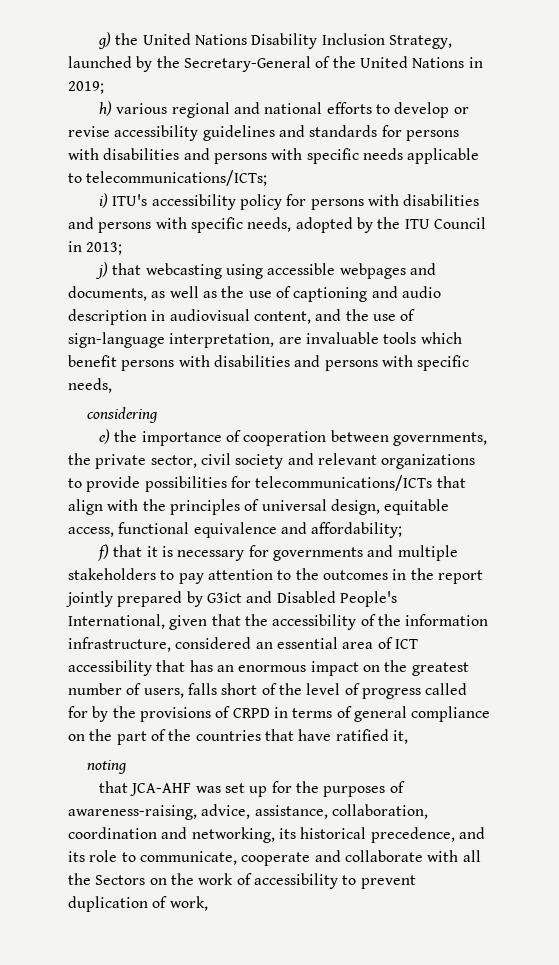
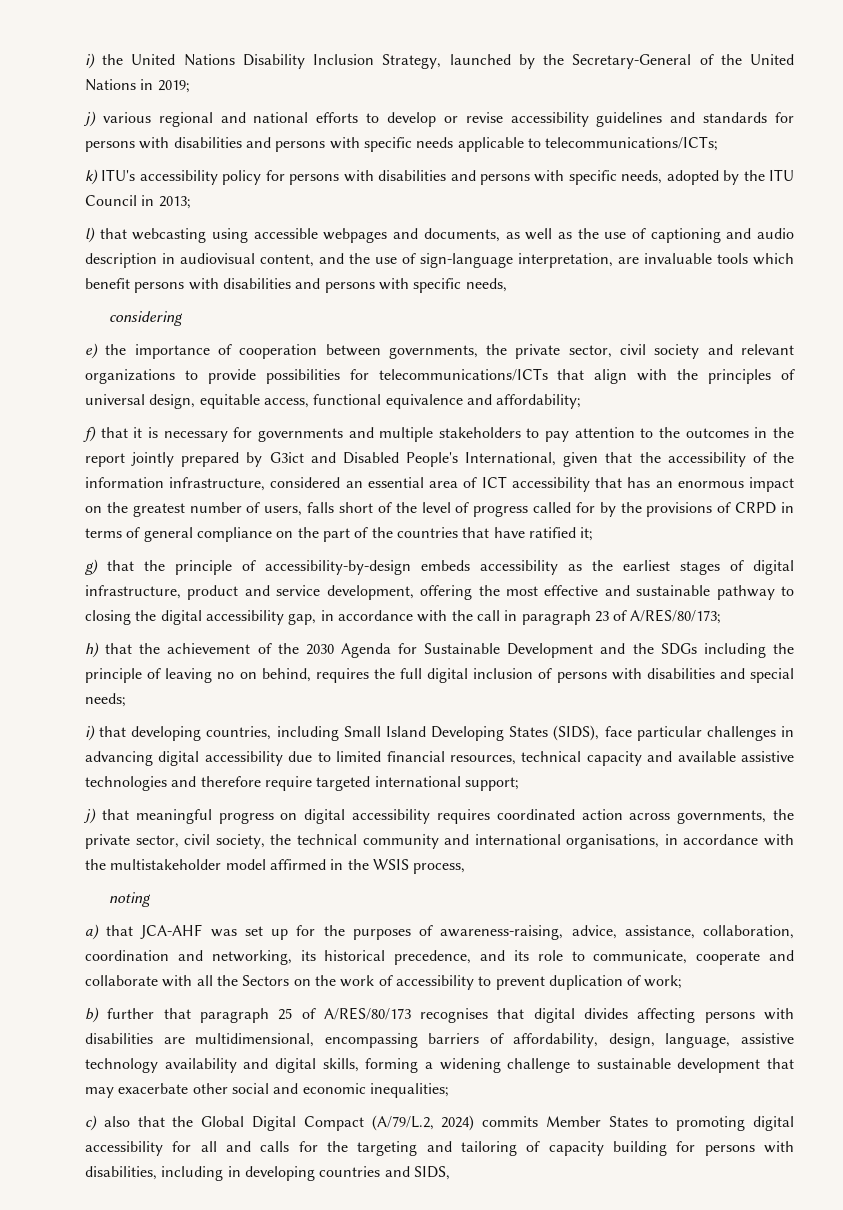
- g) the United Nations Disability Inclusion Strategy, launched by the Secretary-General of the United Nations in 2019;
+ i) the United Nations Disability Inclusion Strategy, launched by the Secretary-General of the United Nations in 2019;
- h) various regional and national efforts to develop or revise accessibility guidelines and standards for persons with disabilities and persons with specific needs applicable to telecommunications/ICTs;
+ j) various regional and national efforts to develop or revise accessibility guidelines and standards for persons with disabilities and persons with specific needs applicable to telecommunications/ICTs;
- i) ITU's accessibility policy for persons with disabilities and persons with specific needs, adopted by the ITU Council in 2013;
+ k) ITU's accessibility policy for persons with disabilities and persons with specific needs, adopted by the ITU Council in 2013;
- j) that webcasting using accessible webpages and documents, as well as the use of captioning and audio description in audiovisual content, and the use of sign-language interpretation, are invaluable tools which benefit persons with disabilities and persons with specific needs,
+ l) that webcasting using accessible webpages and documents, as well as the use of captioning and audio description in audiovisual content, and the use of sign-language interpretation, are invaluable tools which benefit persons with disabilities and persons with specific needs,
- f) that it is necessary for governments and multiple stakeholders to pay attention to the outcomes in the report jointly prepared by G3ict and Disabled People's International, given that the accessibility of the information infrastructure, considered an essential area of ICT accessibility that has an enormous impact on the greatest number of users, falls short of the level of progress called for by the provisions of CRPD in terms of general compliance on the part of the countries that have ratified it,
+ f) that it is necessary for governments and multiple stakeholders to pay attention to the outcomes in the report jointly prepared by G3ict and Disabled People's International, given that the accessibility of the information infrastructure, considered an essential area of ICT accessibility that has an enormous impact on the greatest number of users, falls short of the level of progress called for by the provisions of CRPD in terms of general compliance on the part of the countries that have ratified it;
+ g) that the principle of accessibility-by-design embeds accessibility as the earliest stages of digital infrastructure, product and service development, offering the most effective and sustainable pathway to closing the digital accessibility gap, in accordance with the call in paragraph 23 of A/RES/80/173;
+ h) that the achievement of the 2030 Agenda for Sustainable Development and the SDGs including the principle of leaving no on behind, requires the full digital inclusion of persons with disabilities and special needs;
+ i) that developing countries, including Small Island Developing States (SIDS), face particular challenges in advancing digital accessibility due to limited financial resources, technical capacity and available assistive technologies and therefore require targeted international support;
+ j) that meaningful progress on digital accessibility requires coordinated action across governments, the private sector, civil society, the technical community and international organisations, in accordance with the multistakeholder model affirmed in the WSIS process,
- that JCA-AHF was set up for the purposes of awareness-raising, advice, assistance, collaboration, coordination and networking, its historical precedence, and its role to communicate, cooperate and collaborate with all the Sectors on the work of accessibility to prevent duplication of work,
+ a) that JCA-AHF was set up for the purposes of awareness-raising, advice, assistance, collaboration, coordination and networking, its historical precedence, and its role to communicate, cooperate and collaborate with all the Sectors on the work of accessibility to prevent duplication of work;
+ b) further that paragraph 25 of A/RES/80/173 recognises that digital divides affecting persons with disabilities are multidimensional, encompassing barriers of affordability, design, language, assistive technology availability and digital skills, forming a widening challenge to sustainable development that may exacerbate other social and economic inequalities;
+ c) also that the Global Digital Compact (A/79/L.2, 2024) commits Member States to promoting digital accessibility for all and calls for the targeting and tailoring of capacity building for persons with disabilities, including in developing countries and SIDS,

